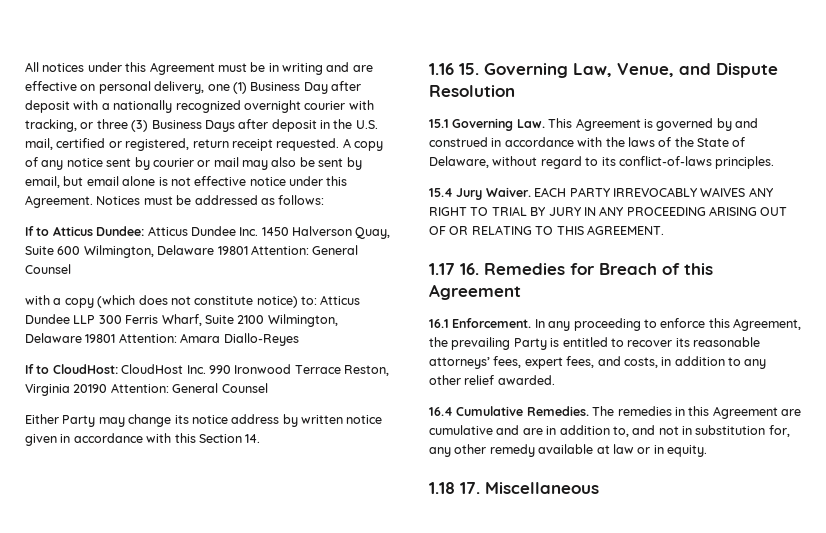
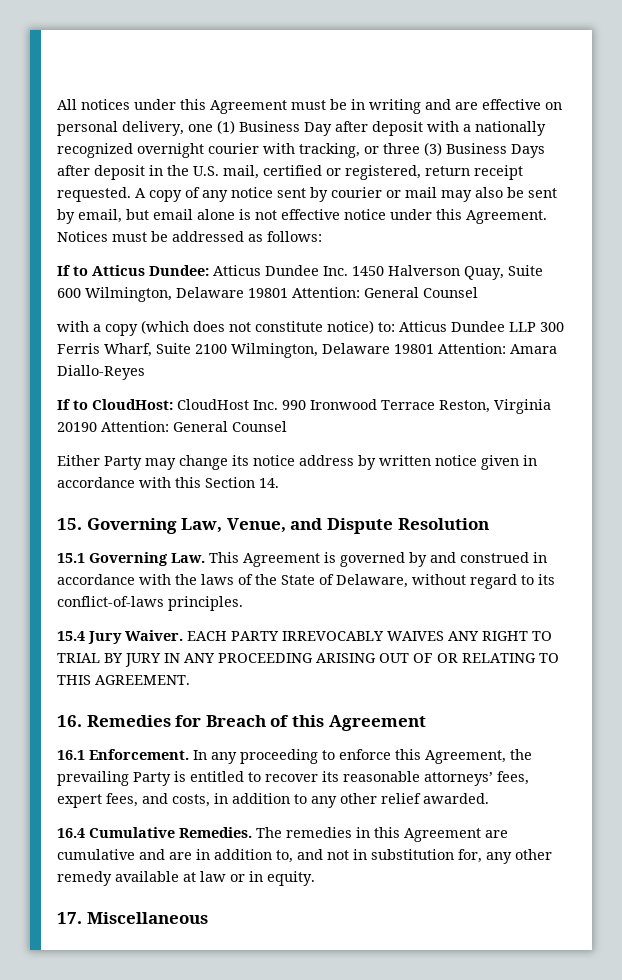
- 1.16 15. Governing Law, Venue, and Dispute Resolution
+ 15. Governing Law, Venue, and Dispute Resolution
- 1.17 16. Remedies for Breach of this Agreement
+ 16. Remedies for Breach of this Agreement
- 1.18 17. Miscellaneous
+ 17. Miscellaneous

